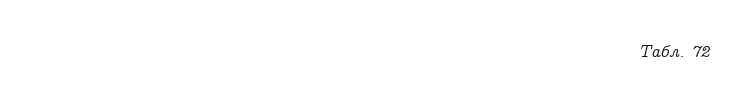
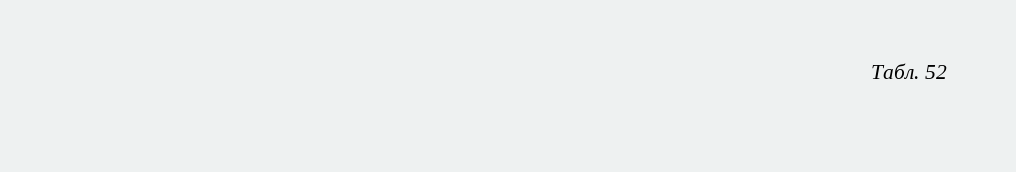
- 72
+ 52

